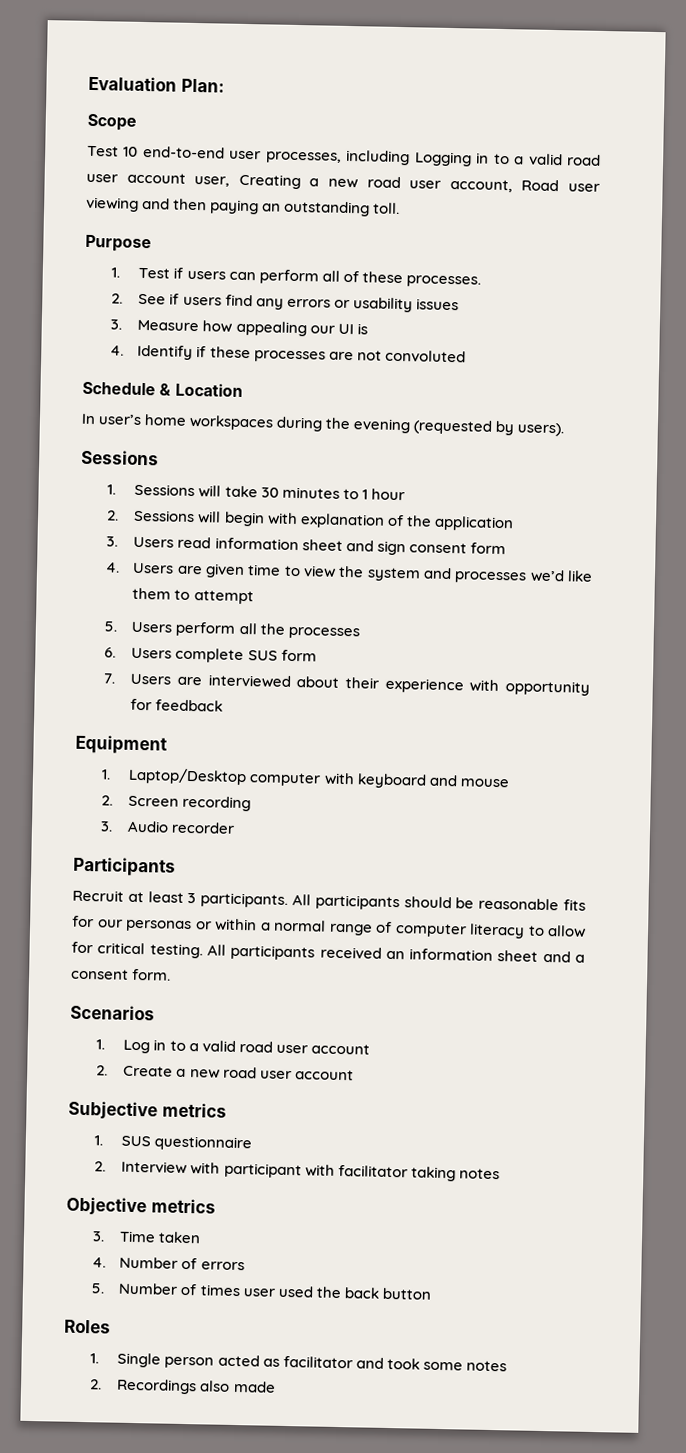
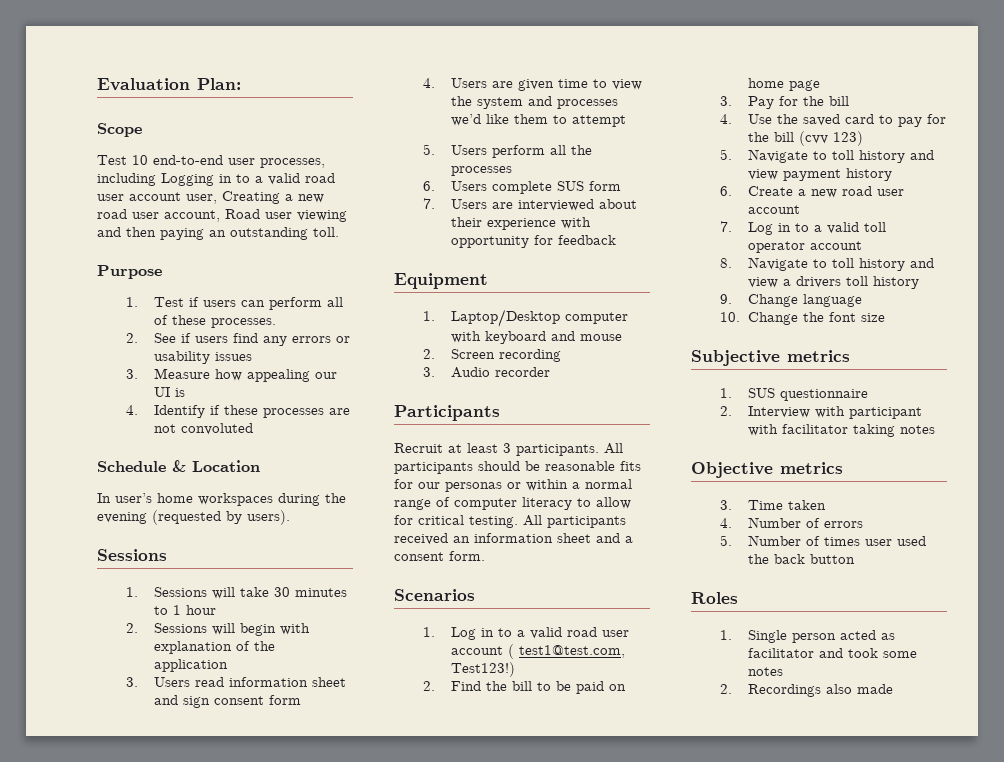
- 1. Log in to a valid road user account
- 2. Create a new road user account
+ 1. Log in to a valid road user account ( test1@test.com, Test123!)
+ 2. Find the bill to be paid on home page
+ 3. Pay for the bill
+ 4. Use the saved card to pay for the bill (cvv 123)
+ 5. Navigate to toll history and view payment history
+ 6. Create a new road user account
+ 7. Log in to a valid toll operator account
+ 8. Navigate to toll history and view a drivers toll history
+ 9. Change language
+ 10. Change the font size

